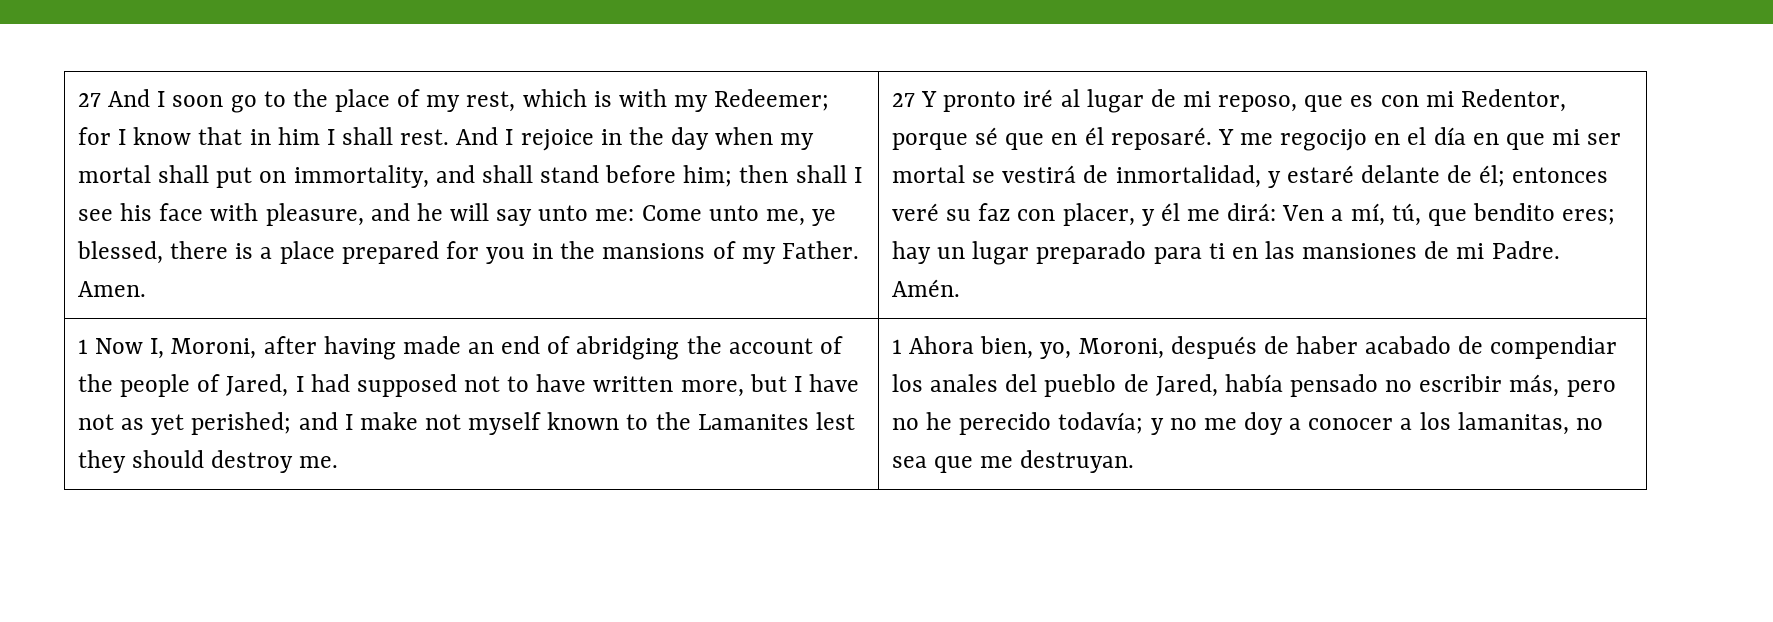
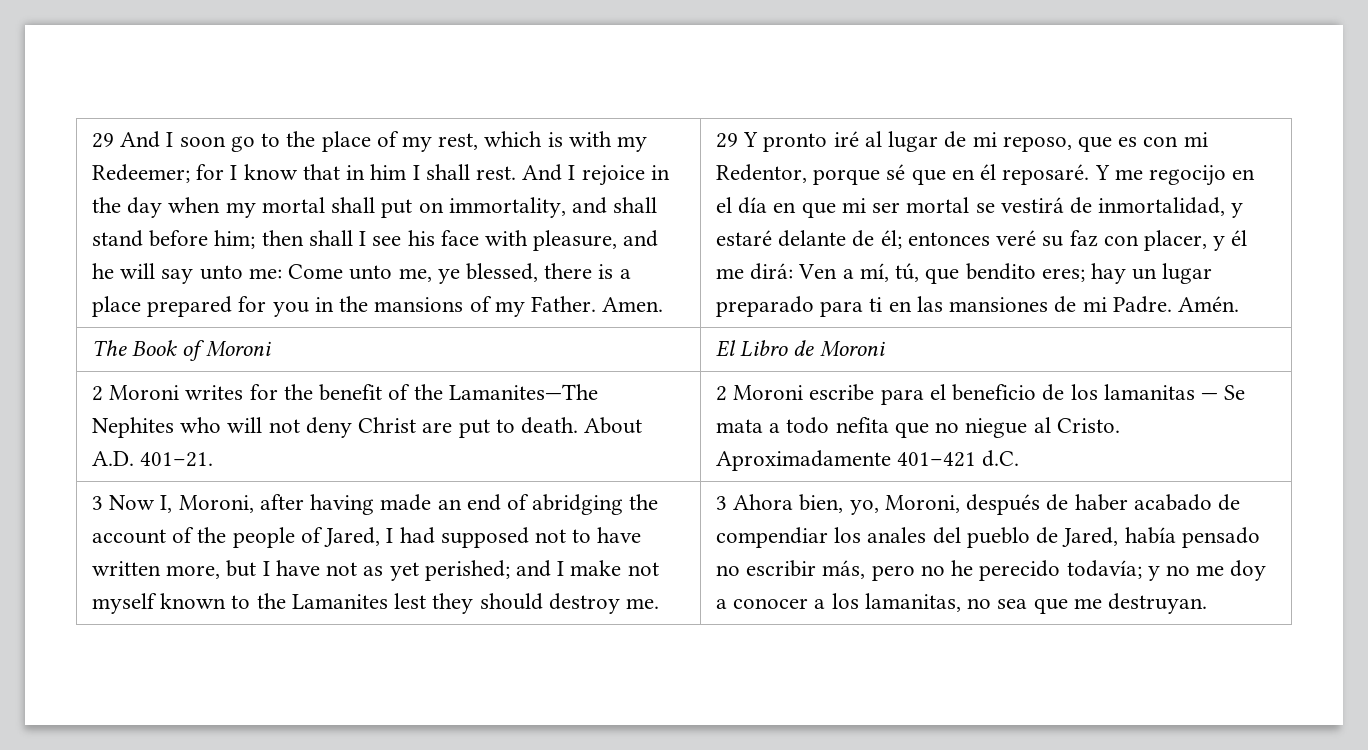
- 27 And I soon go to the place of my rest, which is with my Redeemer; for I know that in him I shall rest.
+ 29 And I soon go to the place of my rest, which is with my Redeemer; for I know that in him I shall rest.
- 27 Y pronto iré al lugar de mi reposo, que es con mi Redentor, porque sé que en él reposaré.
+ 29 Y pronto iré al lugar de mi reposo, que es con mi Redentor, porque sé que en él reposaré.
- 1 Now I, Moroni, after having made an end of abridging the account of the people of Jared, I had supposed not to have written more, but I have not as yet perished; and I make not myself known to the Lamanites lest they should destroy me.
+ The Book of Moroni | El Libro de Moroni
+ 2 Moroni writes for the benefit of the Lamanites—The Nephites who will not deny Christ are put to death. About A.D. 401–21. | 2 Moroni escribe para el beneficio de los lamanitas — Se mata a todo nefita que no niegue al Cristo. Aproximadamente 401–421 d.C.
+ 3 Now I, Moroni, after having made an end of abridging the account of the people of Jared, I had supposed not to have written more, but I have not as yet perished; and I make not myself known to the Lamanites lest they should destroy me.
- 1 Ahora bien, yo, Moroni, después de haber acabado de compendiar los anales del pueblo de Jared, había pensado no escribir más, pero no he perecido todavía; y no me doy a conocer a los lamanitas, no sea que me destruyan.
+ 3 Ahora bien, yo, Moroni, después de haber acabado de compendiar los anales del pueblo de Jared, había pensado no escribir más, pero no he perecido todavía; y no me doy a conocer a los lamanitas, no sea que me destruyan.

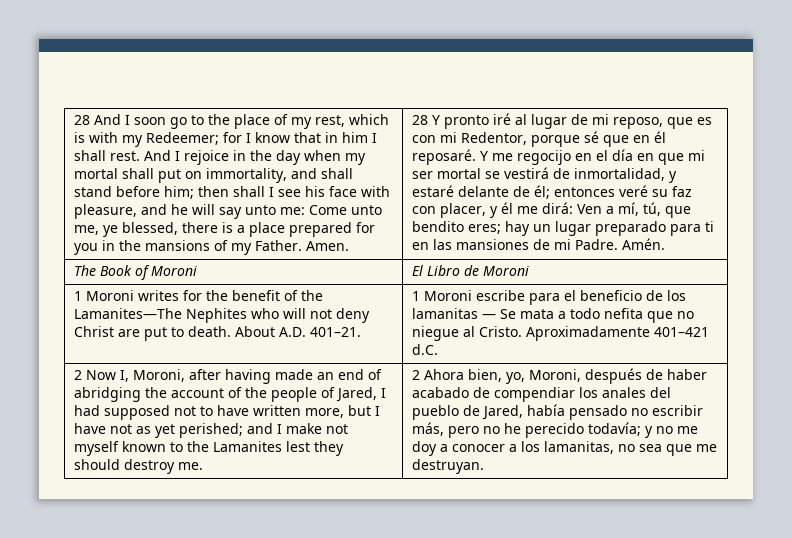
- 29 And I soon go to the place of my rest, which is with my Redeemer; for I know that in him I shall rest.
+ 28 And I soon go to the place of my rest, which is with my Redeemer; for I know that in him I shall rest.
- 29 Y pronto iré al lugar de mi reposo, que es con mi Redentor, porque sé que en él reposaré.
+ 28 Y pronto iré al lugar de mi reposo, que es con mi Redentor, porque sé que en él reposaré.
- 2 Moroni writes for the benefit of the Lamanites—The Nephites who will not deny Christ are put to death.
+ 1 Moroni writes for the benefit of the Lamanites—The Nephites who will not deny Christ are put to death.
- 2 Moroni escribe para el beneficio de los lamanitas — Se mata a todo nefita que no niegue al Cristo.
+ 1 Moroni escribe para el beneficio de los lamanitas — Se mata a todo nefita que no niegue al Cristo.
- 3 Now I, Moroni, after having made an end of abridging the account of the people of Jared, I had supposed not to have written more, but I have not as yet perished; and I make not myself known to the Lamanites lest they should destroy me.
+ 2 Now I, Moroni, after having made an end of abridging the account of the people of Jared, I had supposed not to have written more, but I have not as yet perished; and I make not myself known to the Lamanites lest they should destroy me.
- 3 Ahora bien, yo, Moroni, después de haber acabado de compendiar los anales del pueblo de Jared, había pensado no escribir más, pero no he perecido todavía; y no me doy a conocer a los lamanitas, no sea que me destruyan.
+ 2 Ahora bien, yo, Moroni, después de haber acabado de compendiar los anales del pueblo de Jared, había pensado no escribir más, pero no he perecido todavía; y no me doy a conocer a los lamanitas, no sea que me destruyan.

